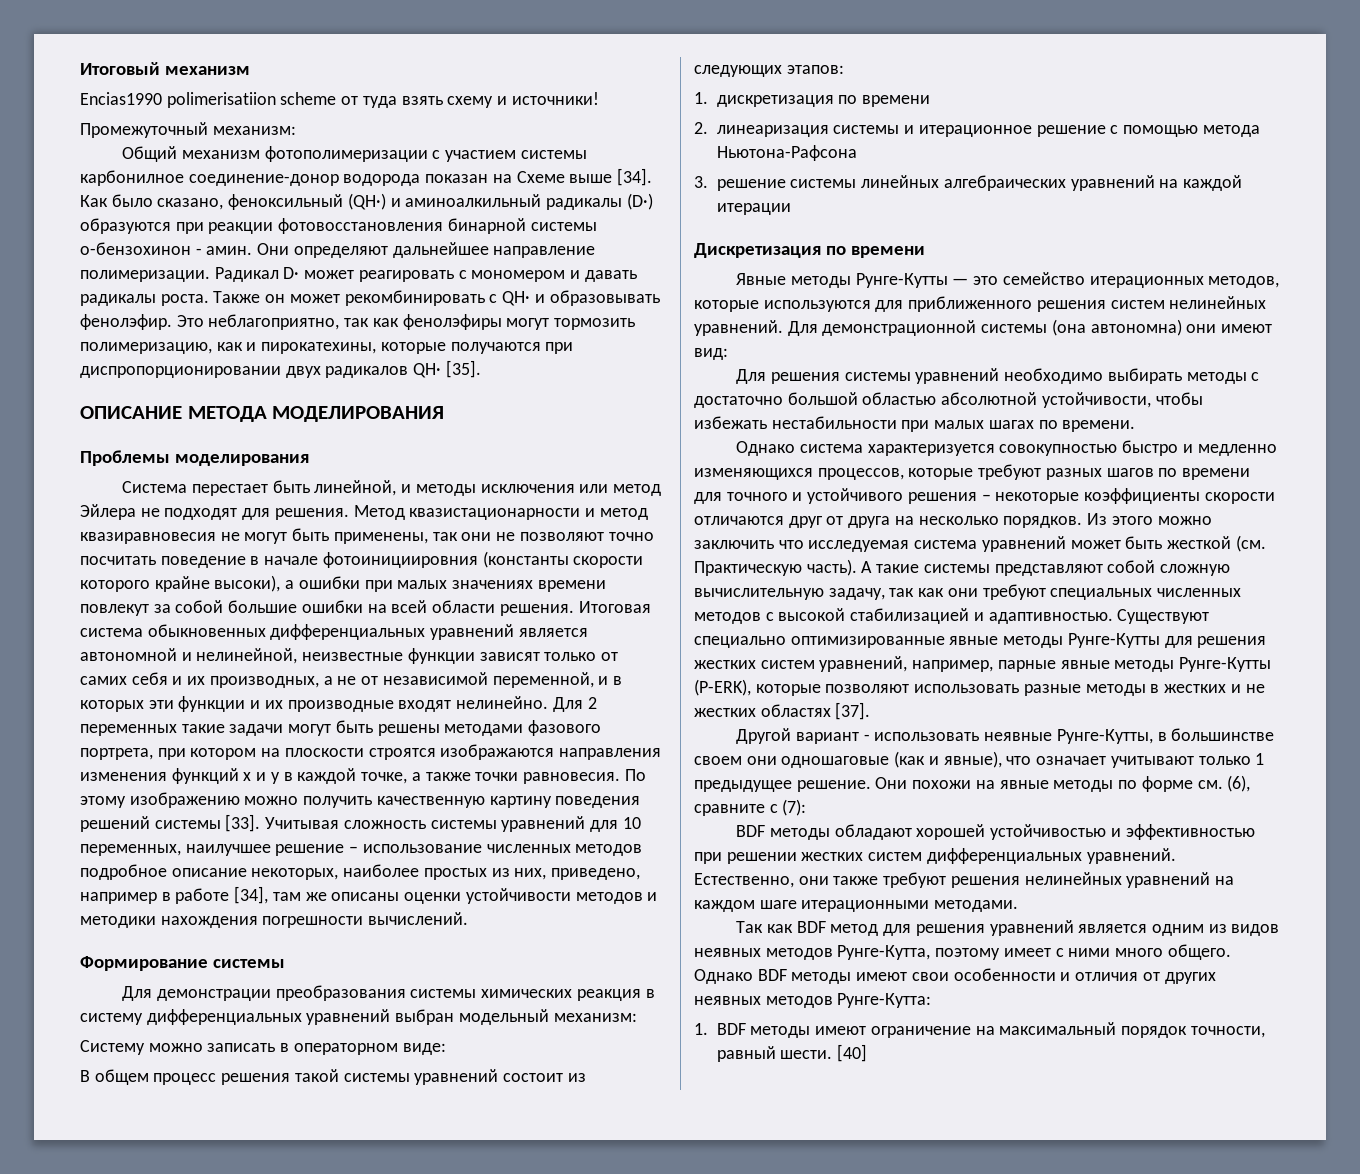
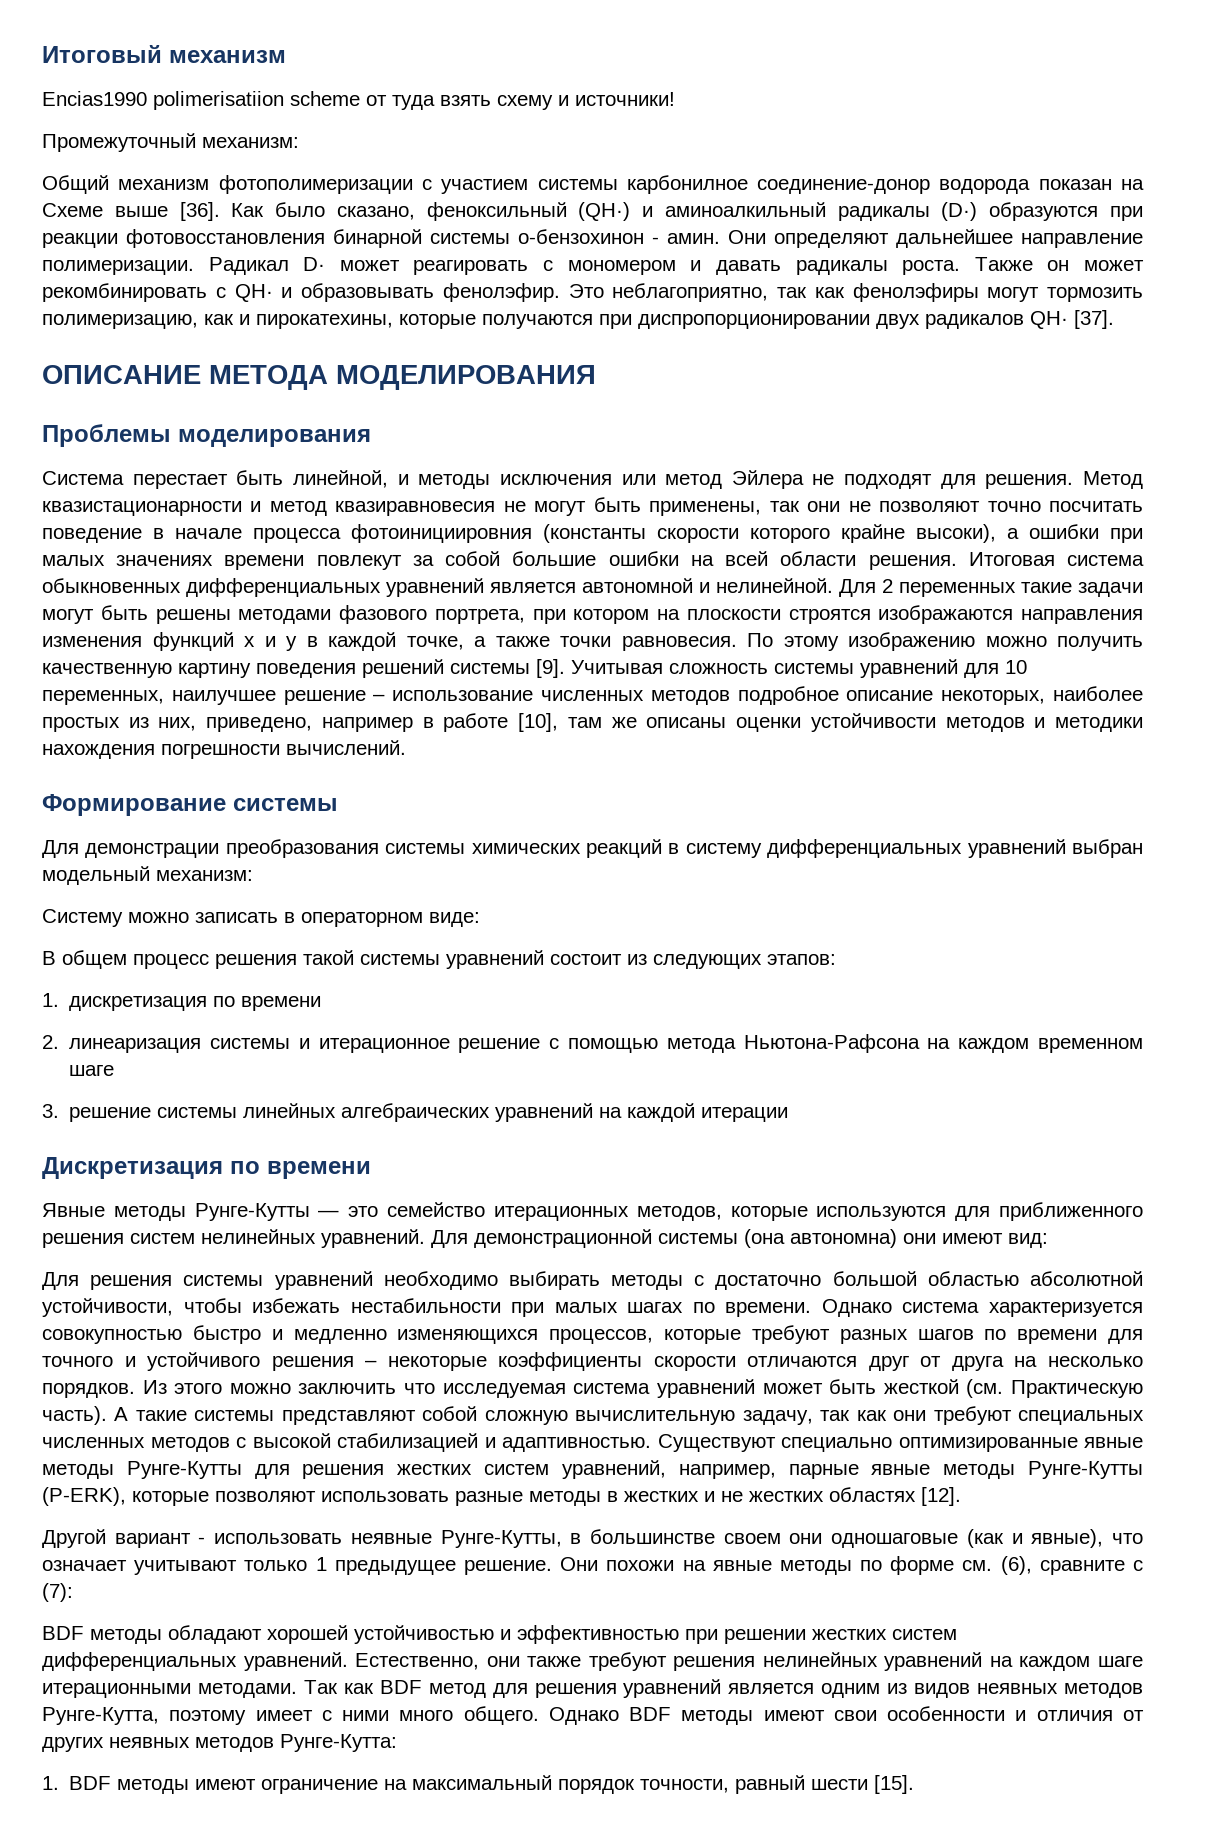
- Общий механизм фотополимеризации с участием системы карбонилное соединение-донор водорода показан на Схеме выше [34].
+ Общий механизм фотополимеризации с участием системы карбонилное соединение-донор водорода показан на Схеме выше [36].
- Это неблагоприятно, так как фенолэфиры могут тормозить полимеризацию, как и пирокатехины, которые получаются при диспропорционировании двух радикалов QH· [35].
+ Это неблагоприятно, так как фенолэфиры могут тормозить полимеризацию, как и пирокатехины, которые получаются при диспропорционировании двух радикалов QH· [37].
- Метод квазистационарности и метод квазиравновесия не могут быть применены, так они не позволяют точно посчитать поведение в начале фотоинициировния (константы скорости которого крайне высоки), а ошибки при малых значениях времени повлекут за собой большие ошибки на всей области решения.
+ Метод квазистационарности и метод квазиравновесия не могут быть применены, так они не позволяют точно посчитать поведение в начале процесса фотоинициировния (константы скорости которого крайне высоки), а ошибки при малых значениях времени повлекут за собой большие ошибки на всей области решения.
- Итоговая система обыкновенных дифференциальных уравнений является автономной и нелинейной, неизвестные функции зависят только от самих себя и их производных, а не от независимой переменной, и в которых эти функции и их производные входят нелинейно.
+ Итоговая система обыкновенных дифференциальных уравнений является автономной и нелинейной.
- По этому изображению можно получить качественную картину поведения решений системы [33].
+ По этому изображению можно получить качественную картину поведения решений системы [9].
- Учитывая сложность системы уравнений для 10 переменных, наилучшее решение – использование численных методов подробное описание некоторых, наиболее простых из них, приведено, например в работе [34], там же описаны оценки устойчивости методов и методики нахождения погрешности вычислений.
+ Учитывая сложность системы уравнений для 10 переменных, наилучшее решение – использование численных методов подробное описание некоторых, наиболее простых из них, приведено, например в работе [10], там же описаны оценки устойчивости методов и методики нахождения погрешности вычислений.
- Для демонстрации преобразования системы химических реакция в систему дифференциальных уравнений выбран модельный механизм:
+ Для демонстрации преобразования системы химических реакций в систему дифференциальных уравнений выбран модельный механизм:
- 2. линеаризация системы и итерационное решение с помощью метода Ньютона-Рафсона
+ 2. линеаризация системы и итерационное решение с помощью метода Ньютона-Рафсона на каждом временном шаге
- Для решения системы уравнений необходимо выбирать методы с достаточно большой областью абсолютной устойчивости, чтобы избежать нестабильности при малых шагах по времени.
- Однако система характеризуется совокупностью быстро и медленно изменяющихся процессов, которые требуют разных шагов по времени для точного и устойчивого решения – некоторые коэффициенты скорости отличаются друг от друга на несколько порядков.
+ Для решения системы уравнений необходимо выбирать методы с достаточно большой областью абсолютной устойчивости, чтобы избежать нестабильности при малых шагах по времени. Однако система характеризуется совокупностью быстро и медленно изменяющихся процессов, которые требуют разных шагов по времени для точного и устойчивого решения – некоторые коэффициенты скорости отличаются друг от друга на несколько порядков.
- Существуют специально оптимизированные явные методы Рунге-Кутты для решения жестких систем уравнений, например, парные явные методы Рунге-Кутты (P-ERK), которые позволяют использовать разные методы в жестких и не жестких областях [37].
+ Существуют специально оптимизированные явные методы Рунге-Кутты для решения жестких систем уравнений, например, парные явные методы Рунге-Кутты (P-ERK), которые позволяют использовать разные методы в жестких и не жестких областях [12].
- Естественно, они также требуют решения нелинейных уравнений на каждом шаге итерационными методами.
- Так как BDF метод для решения уравнений является одним из видов неявных методов Рунге-Кутта, поэтому имеет с ними много общего.
+ Естественно, они также требуют решения нелинейных уравнений на каждом шаге итерационными методами. Так как BDF метод для решения уравнений является одним из видов неявных методов Рунге-Кутта, поэтому имеет с ними много общего.
- 1. BDF методы имеют ограничение на максимальный порядок точности, равный шести. [40]
+ 1. BDF методы имеют ограничение на максимальный порядок точности, равный шести [15].

